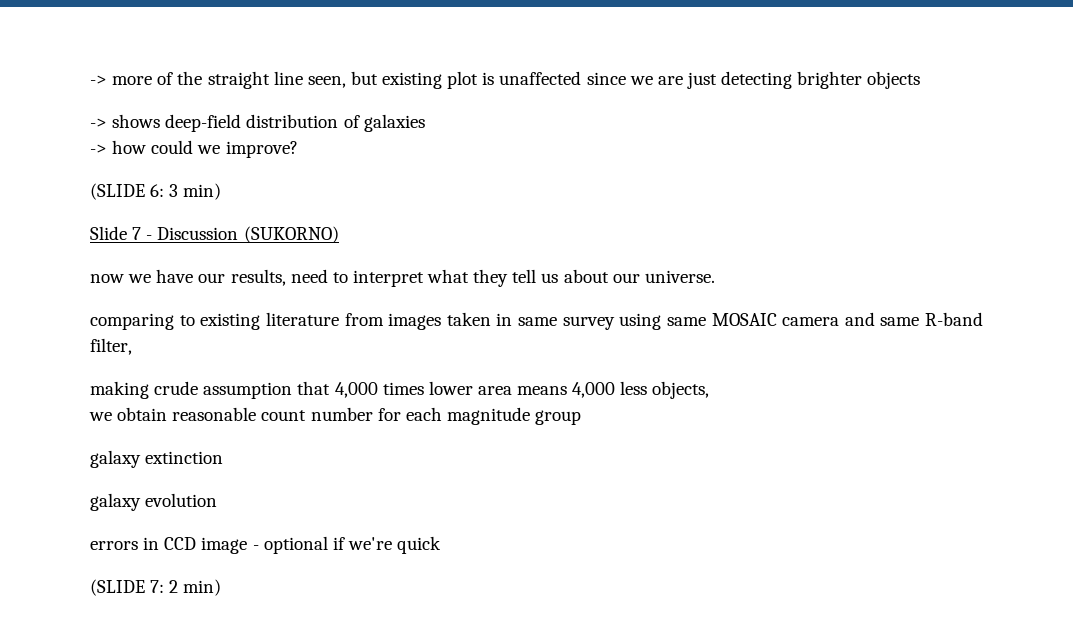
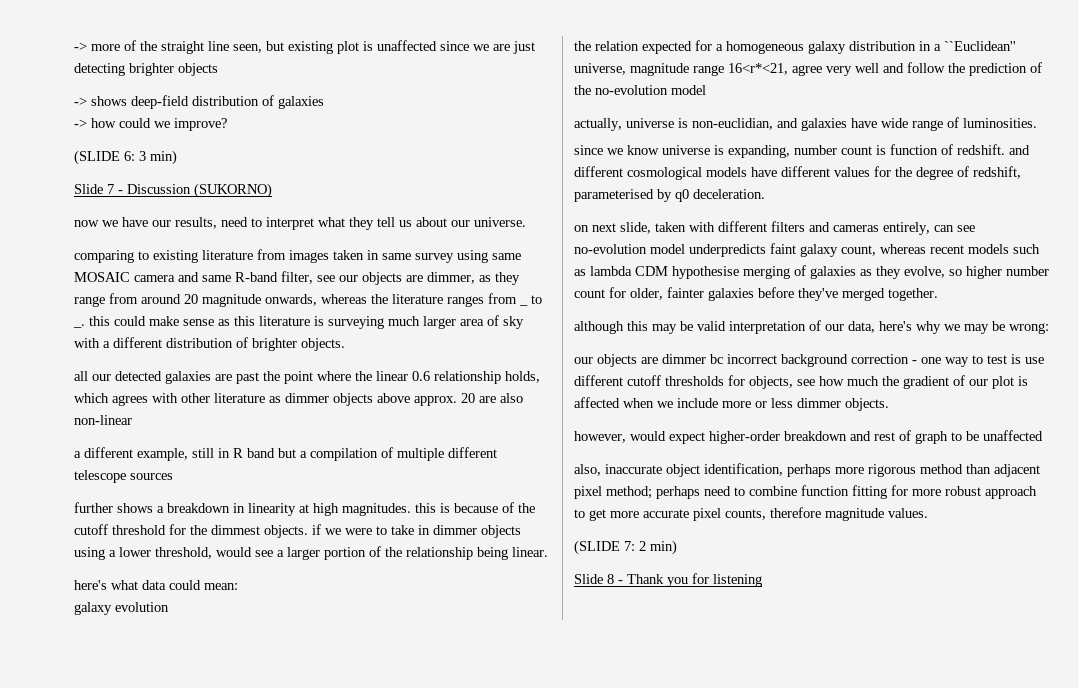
- comparing to existing literature from images taken in same survey using same MOSAIC camera and same R-band filter,
- making crude assumption that 4,000 times lower area means 4,000 less objects,
- we obtain reasonable count number for each magnitude group
- galaxy extinction
+ comparing to existing literature from images taken in same survey using same MOSAIC camera and same R-band filter, see our objects are dimmer, as they range from around 20 magnitude onwards, whereas the literature ranges from _ to _. this could make sense as this literature is surveying much larger area of sky with a different distribution of brighter objects.
+ all our detected galaxies are past the point where the linear 0.6 relationship holds, which agrees with other literature as dimmer objects above approx. 20 are also non-linear
+ a different example, still in R band but a compilation of multiple different telescope sources
+ further shows a breakdown in linearity at high magnitudes. this is because of the cutoff threshold for the dimmest objects. if we were to take in dimmer objects using a lower threshold, would see a larger portion of the relationship being linear.
+ here's what data could mean:
  galaxy evolution
- errors in CCD image - optional if we're quick
+ the relation expected for a homogeneous galaxy distribution in a ``Euclidean'' universe, magnitude range 16<r*<21, agree very well and follow the prediction of the no-evolution model
+ actually, universe is non-euclidian, and galaxies have wide range of luminosities.
+ since we know universe is expanding, number count is function of redshift. and different cosmological models have different values for the degree of redshift, parameterised by q0 deceleration.
+ on next slide, taken with different filters and cameras entirely, can see no-evolution model underpredicts faint galaxy count, whereas recent models such as lambda CDM hypothesise merging of galaxies as they evolve, so higher number count for older, fainter galaxies before they've merged together.
+ although this may be valid interpretation of our data, here's why we may be wrong:
+ our objects are dimmer bc incorrect background correction - one way to test is use different cutoff thresholds for objects, see how much the gradient of our plot is affected when we include more or less dimmer objects.
+ however, would expect higher-order breakdown and rest of graph to be unaffected
+ also, inaccurate object identification, perhaps more rigorous method than adjacent pixel method; perhaps need to combine function fitting for more robust approach to get more accurate pixel counts, therefore magnitude values.
  (SLIDE 7: 2 min)
+ Slide 8 - Thank you for listening

